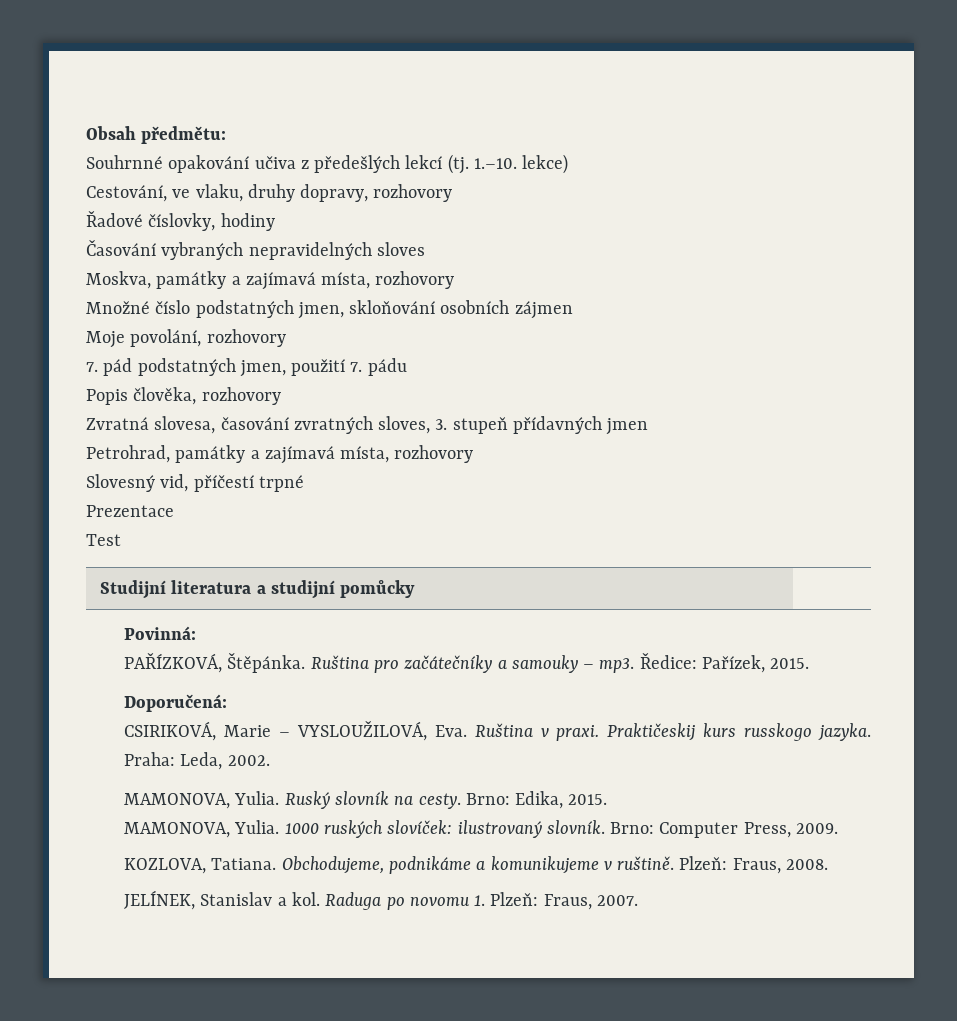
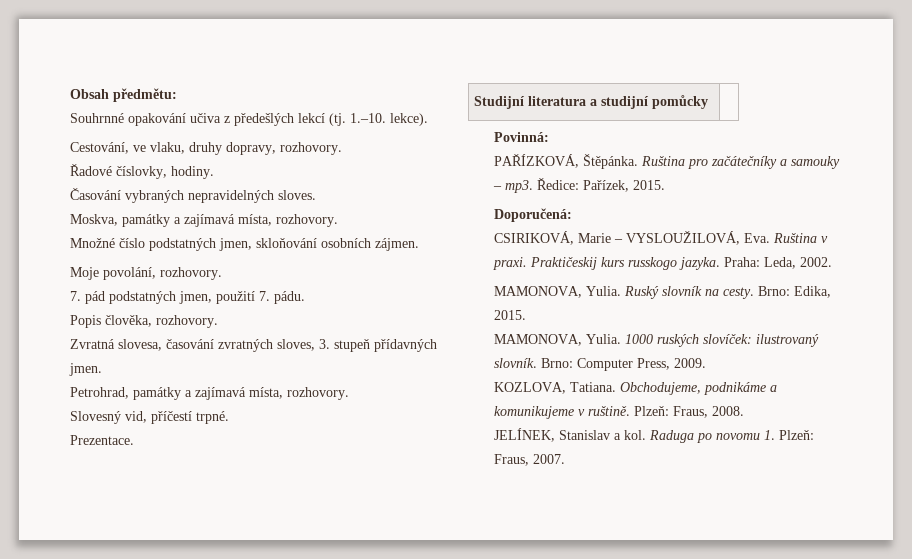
- 1.–10. lekce)
+ 1.–10. lekce).
- Cestování, ve vlaku, druhy dopravy, rozhovory
+ Cestování, ve vlaku, druhy dopravy, rozhovory.
- Řadové číslovky, hodiny
+ Řadové číslovky, hodiny.
- Časování vybraných nepravidelných sloves
+ Časování vybraných nepravidelných sloves.
- Moskva, památky a zajímavá místa, rozhovory
+ Moskva, památky a zajímavá místa, rozhovory.
- Množné číslo podstatných jmen, skloňování osobních zájmen
+ Množné číslo podstatných jmen, skloňování osobních zájmen.
- Moje povolání, rozhovory
+ Moje povolání, rozhovory.
- 7. pád podstatných jmen, použití 7. pádu
+ 7. pád podstatných jmen, použití 7. pádu.
- Popis člověka, rozhovory
+ Popis člověka, rozhovory.
- Zvratná slovesa, časování zvratných sloves, 3. stupeň přídavných jmen
+ Zvratná slovesa, časování zvratných sloves, 3. stupeň přídavných jmen.
- Petrohrad, památky a zajímavá místa, rozhovory
+ Petrohrad, památky a zajímavá místa, rozhovory.
- Slovesný vid, příčestí trpné
- Prezentace
- Test
+ Slovesný vid, příčestí trpné.
+ Prezentace.

